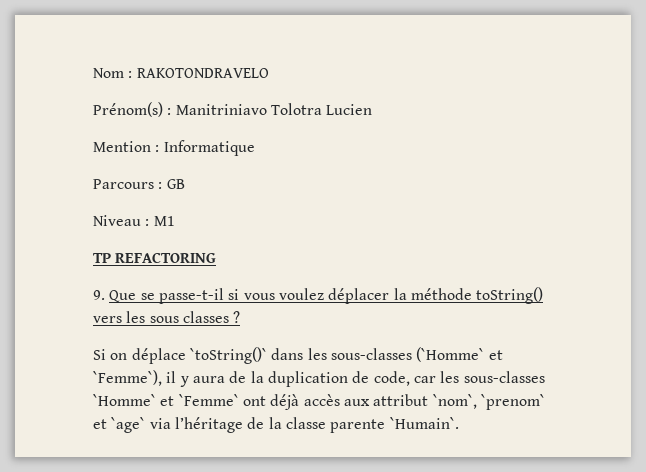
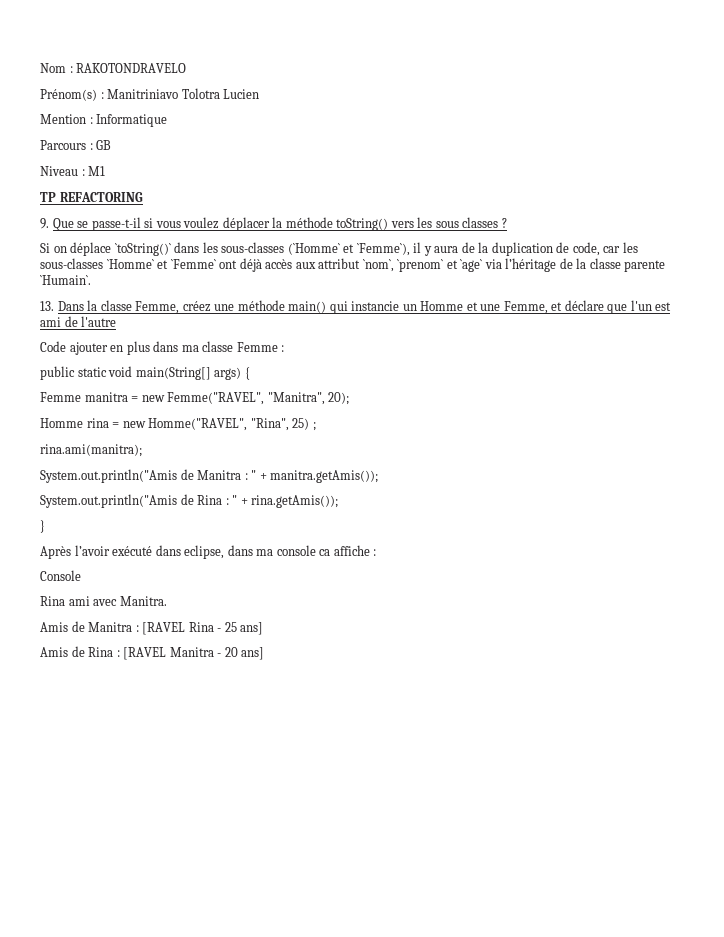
+ 13. Dans la classe Femme, créez une méthode main() qui instancie un Homme et une Femme, et déclare que l'un est ami de l'autre
+ Code ajouter en plus dans ma classe Femme :
+ public static void main(String[] args) {
+ Femme manitra = new Femme("RAVEL", "Manitra", 20);
+ Homme rina = new Homme("RAVEL", "Rina", 25) ;
+ rina.ami(manitra);
+ System.out.println("Amis de Manitra : " + manitra.getAmis());
+ System.out.println("Amis de Rina : " + rina.getAmis());
+ }
+ Après l’avoir exécuté dans eclipse, dans ma console ca affiche :
+ Console
+ Rina ami avec Manitra.
+ Amis de Manitra : [RAVEL Rina - 25 ans]
+ Amis de Rina : [RAVEL Manitra - 20 ans]

